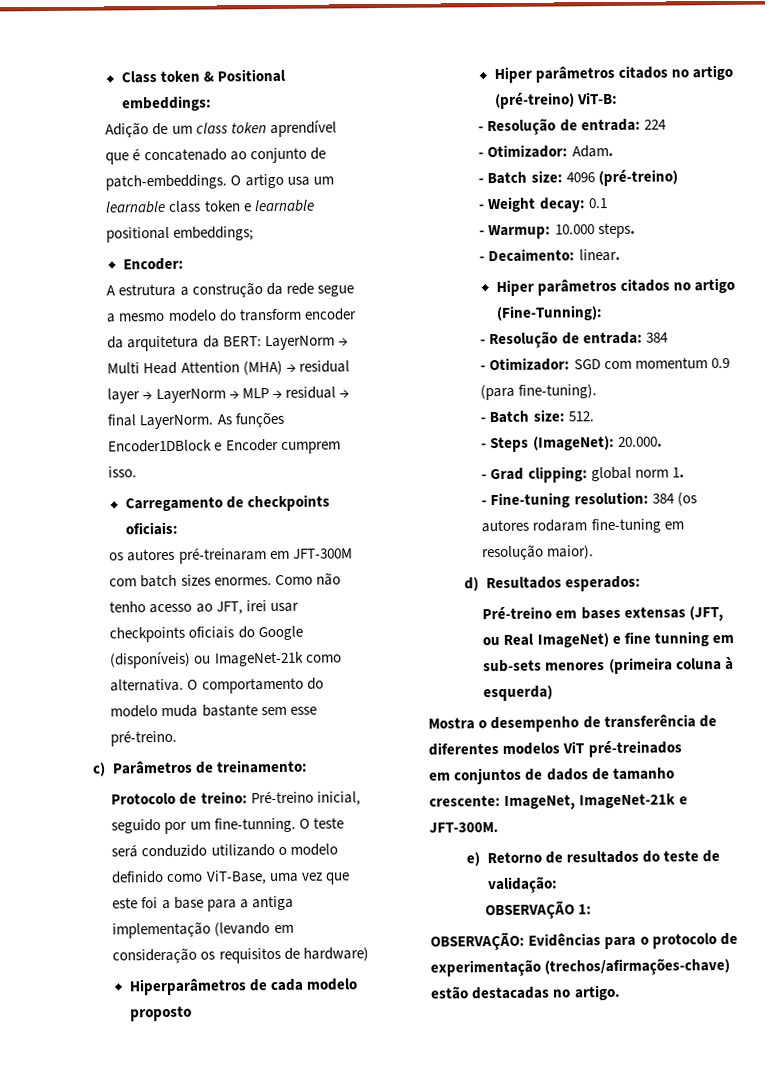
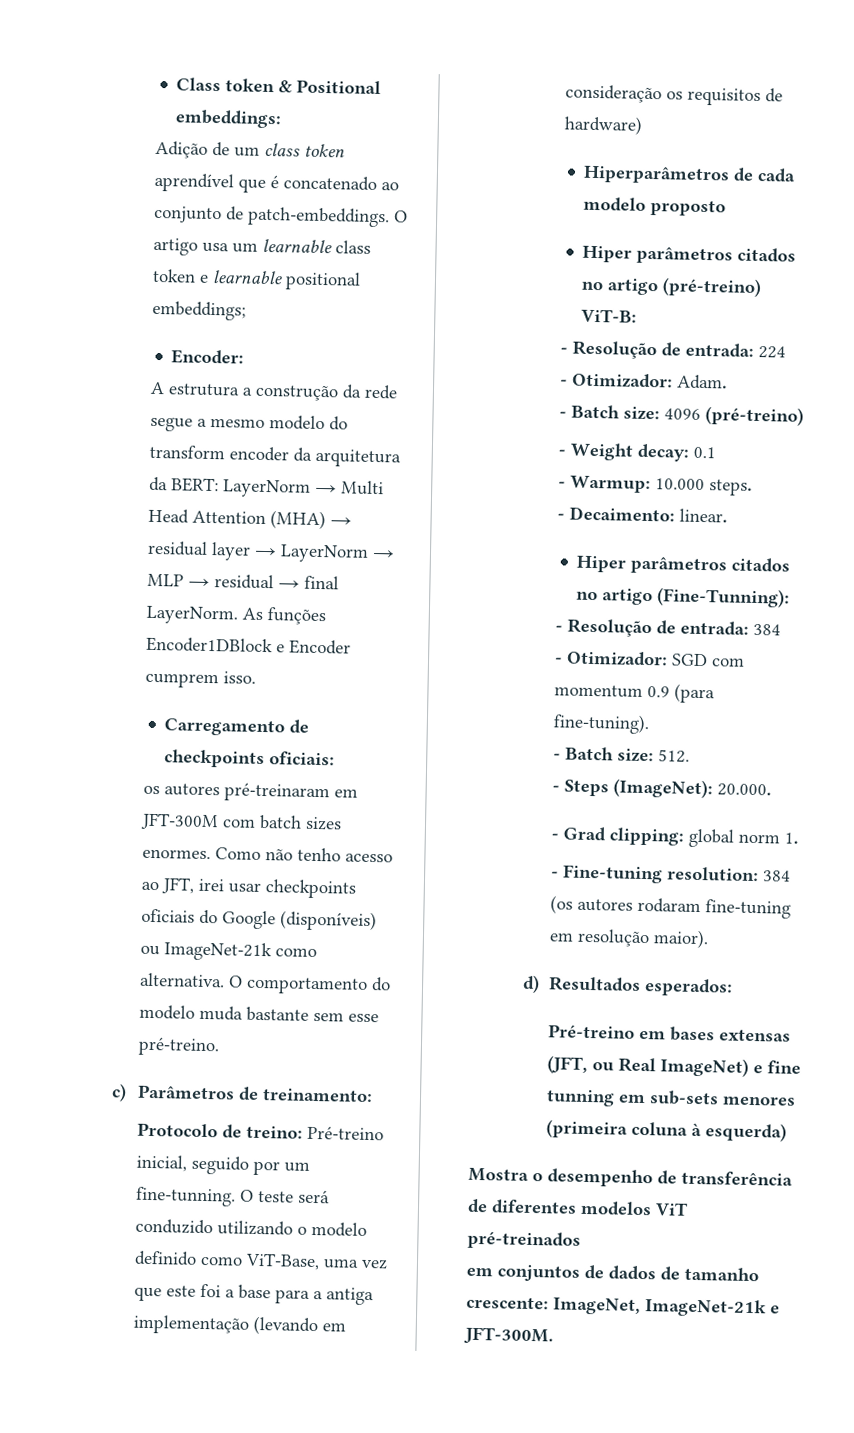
- e) Retorno de resultados do teste de validação:
- OBSERVAÇÃO 1:
- OBSERVAÇÃO: Evidências para o protocolo de experimentação (trechos/afirmações-chave) estão destacadas no artigo.

